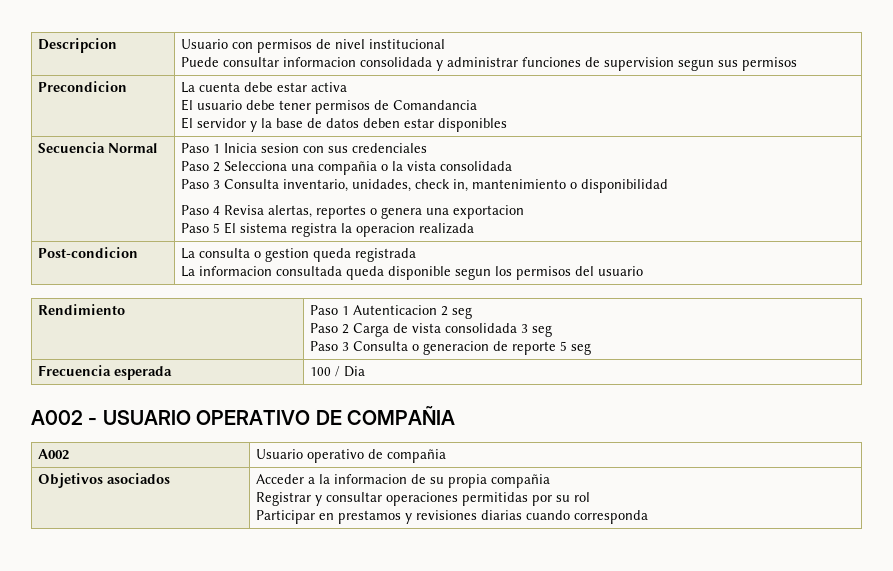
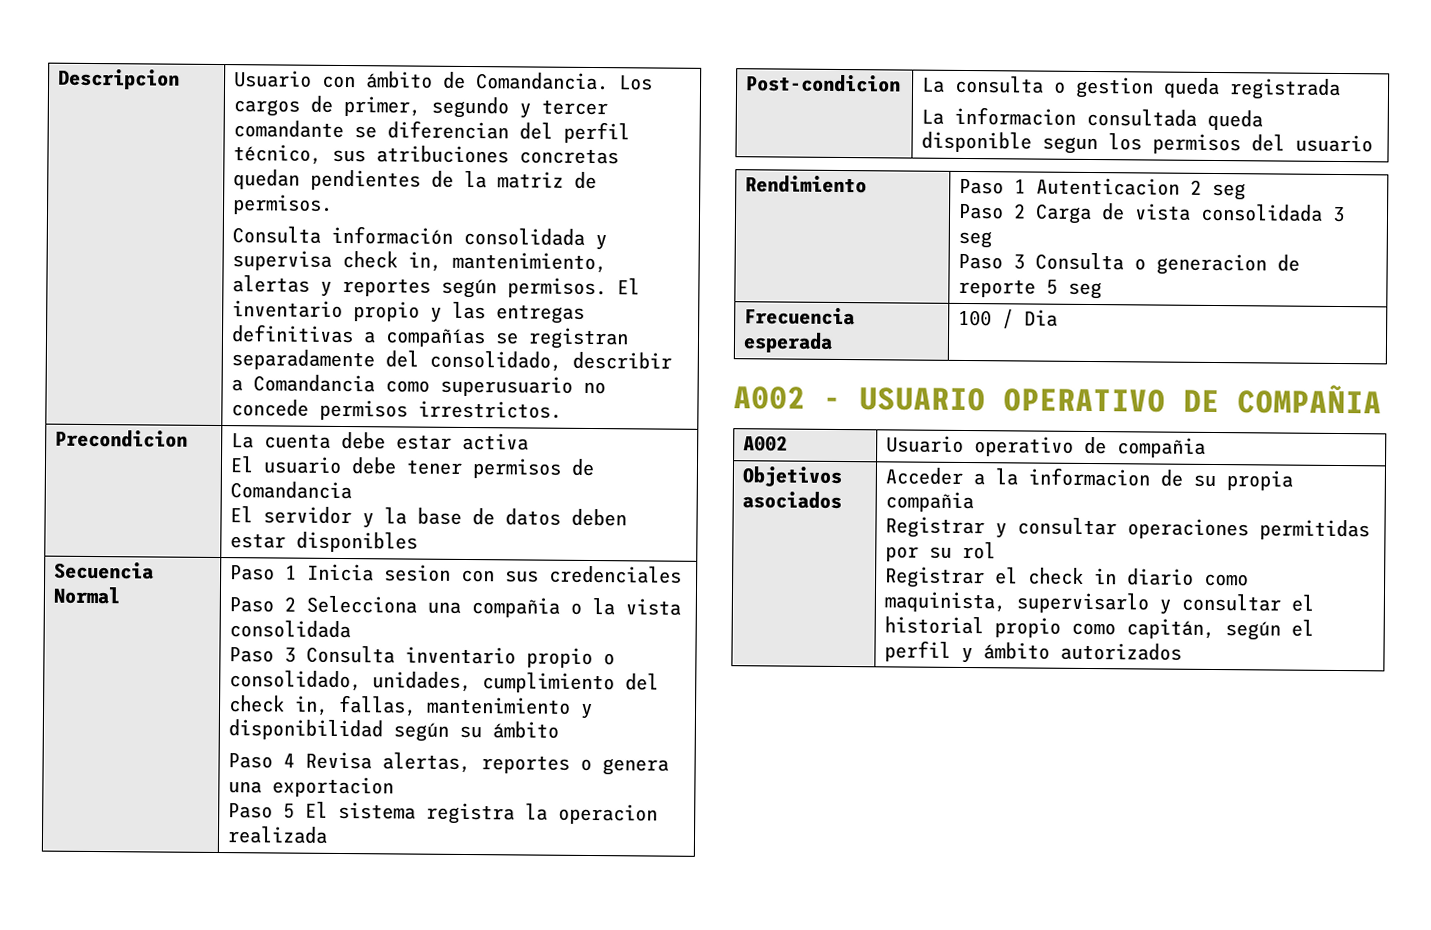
- Usuario con permisos de nivel institucional
- Puede consultar informacion consolidada y administrar funciones de supervision segun sus permisos
+ Usuario con ámbito de Comandancia. Los cargos de primer, segundo y tercer comandante se diferencian del perfil técnico, sus atribuciones concretas quedan pendientes de la matriz de permisos.
+ Consulta información consolidada y supervisa check in, mantenimiento, alertas y reportes según permisos. El inventario propio y las entregas definitivas a compañías se registran separadamente del consolidado, describir a Comandancia como superusuario no concede permisos irrestrictos.
- Paso 3 Consulta inventario, unidades, check in, mantenimiento o disponibilidad
+ Paso 3 Consulta inventario propio o consolidado, unidades, cumplimiento del check in, fallas, mantenimiento y disponibilidad según su ámbito
  Objetivos asociados | Acceder a la informacion de su propia compañia
  Registrar y consultar operaciones permitidas por su rol
- Participar en prestamos y revisiones diarias cuando corresponda
+ Registrar el check in diario como maquinista, supervisarlo y consultar el historial propio como capitán, según el perfil y ámbito autorizados

